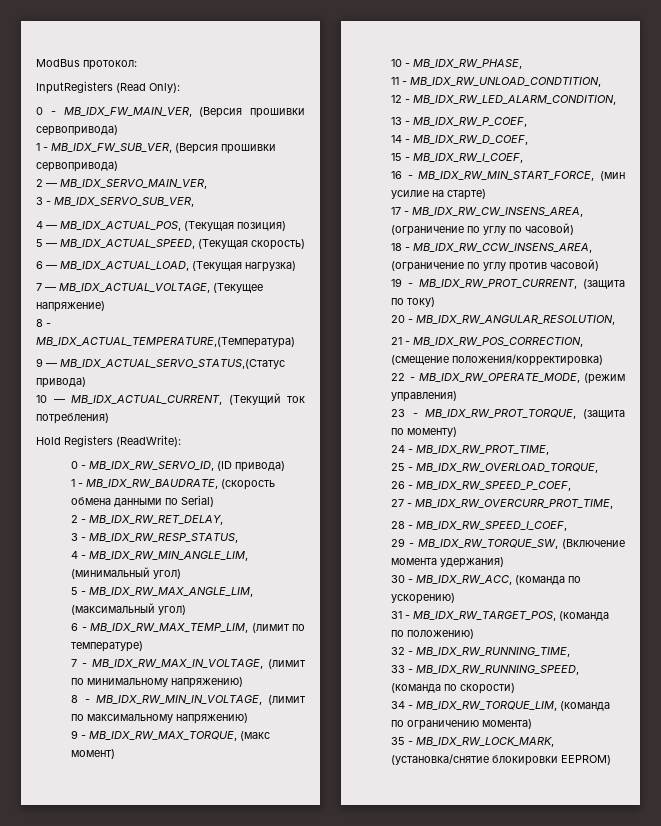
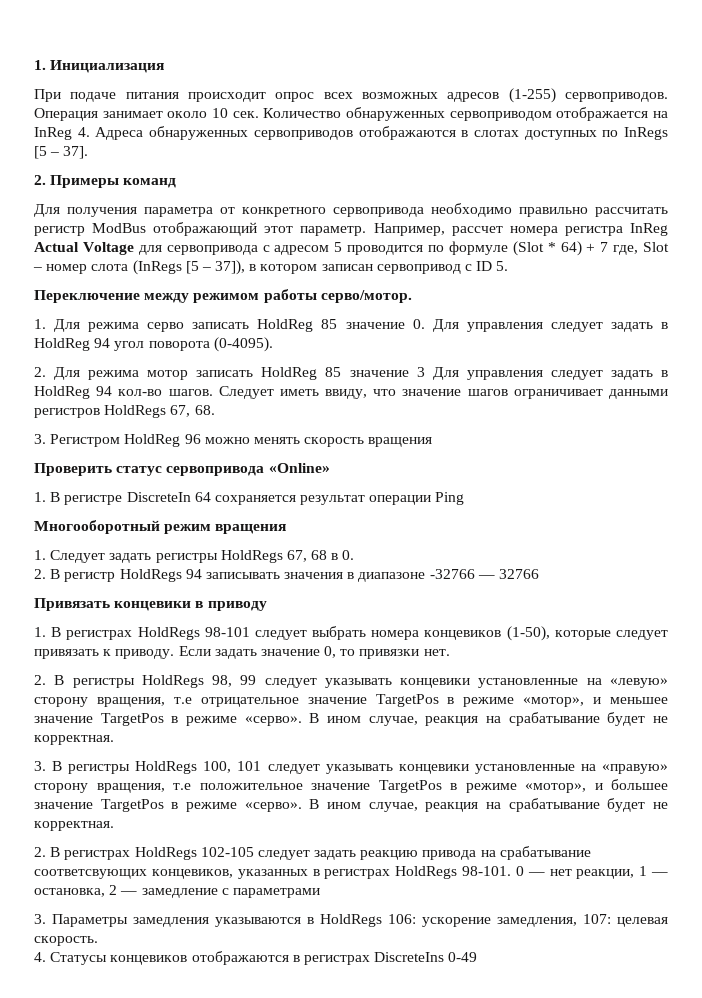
- ModBus протокол:
- InputRegisters (Read Only):
- 0 - MB_IDX_FW_MAIN_VER, (Версия прошивки сервопривода)
- 1 - MB_IDX_FW_SUB_VER, (Версия прошивки сервопривода)
- 2 — MB_IDX_SERVO_MAIN_VER,
- 3 - MB_IDX_SERVO_SUB_VER,
- 4 — MB_IDX_ACTUAL_POS, (Текущая позиция)
- 5 — MB_IDX_ACTUAL_SPEED, (Текущая скорость)
- 6 — MB_IDX_ACTUAL_LOAD, (Текущая нагрузка)
- 7 — MB_IDX_ACTUAL_VOLTAGE, (Текущее напряжение)
- 8 - MB_IDX_ACTUAL_TEMPERATURE,(Температура)
- 9 — MB_IDX_ACTUAL_SERVO_STATUS,(Статус привода)
- 10 — MB_IDX_ACTUAL_CURRENT, (Текущий ток потребления)
- Hold Registers (ReadWrite):
- 0 - MB_IDX_RW_SERVO_ID, (ID привода)
- 1 - MB_IDX_RW_BAUDRATE, (скорость обмена данными по Serial)
- 2 - MB_IDX_RW_RET_DELAY,
- 3 - MB_IDX_RW_RESP_STATUS,
- 4 - MB_IDX_RW_MIN_ANGLE_LIM, (минимальный угол)
- 5 - MB_IDX_RW_MAX_ANGLE_LIM, (максимальный угол)
- 6 - MB_IDX_RW_MAX_TEMP_LIM, (лимит по температуре)
- 7 - MB_IDX_RW_MAX_IN_VOLTAGE, (лимит по минимальному напряжению)
- 8 - MB_IDX_RW_MIN_IN_VOLTAGE, (лимит по максимальному напряжению)
- 9 - MB_IDX_RW_MAX_TORQUE, (макс момент)
- 10 - MB_IDX_RW_PHASE,
- 11 - MB_IDX_RW_UNLOAD_CONDTITION,
- 12 - MB_IDX_RW_LED_ALARM_CONDITION,
- 13 - MB_IDX_RW_P_COEF,
- 14 - MB_IDX_RW_D_COEF,
- 15 - MB_IDX_RW_I_COEF,
- 16 - MB_IDX_RW_MIN_START_FORCE, (мин усилие на старте)
- 17 - MB_IDX_RW_CW_INSENS_AREA, (ограничение по углу по часовой)
- 18 - MB_IDX_RW_CCW_INSENS_AREA, (ограничение по углу против часовой)
- 19 - MB_IDX_RW_PROT_CURRENT, (защита по току)
- 20 - MB_IDX_RW_ANGULAR_RESOLUTION,
- 21 - MB_IDX_RW_POS_CORRECTION, (смещение положения/корректировка)
- 22 - MB_IDX_RW_OPERATE_MODE, (режим управления)
- 23 - MB_IDX_RW_PROT_TORQUE, (защита по моменту)
- 24 - MB_IDX_RW_PROT_TIME,
- 25 - MB_IDX_RW_OVERLOAD_TORQUE,
- 26 - MB_IDX_RW_SPEED_P_COEF,
- 27 - MB_IDX_RW_OVERCURR_PROT_TIME,
- 28 - MB_IDX_RW_SPEED_I_COEF,
- 29 - MB_IDX_RW_TORQUE_SW, (Включение момента удержания)
- 30 - MB_IDX_RW_ACC, (команда по ускорению)
- 31 - MB_IDX_RW_TARGET_POS, (команда по положению)
- 32 - MB_IDX_RW_RUNNING_TIME,
- 33 - MB_IDX_RW_RUNNING_SPEED, (команда по скорости)
- 34 - MB_IDX_RW_TORQUE_LIM, (команда по ограничению момента)
- 35 - MB_IDX_RW_LOCK_MARK, (установка/снятие блокировки EEPROM)
+ 1. Инициализация
+ При подаче питания происходит опрос всех возможных адресов (1-255) сервоприводов. Операция занимает около 10 сек. Количество обнаруженных сервоприводом отображается на InReg 4. Адреса обнаруженных сервоприводов отображаются в слотах доступных по InRegs [5 – 37].
+ 2. Примеры команд
+ Для получения параметра от конкретного сервопривода необходимо правильно рассчитать регистр ModBus отображающий этот параметр. Например, рассчет номера регистра InReg Actual Voltage для сервопривода с адресом 5 проводится по формуле (Slot * 64) + 7 где, Slot – номер слота (InRegs [5 – 37]), в котором записан сервопривод с ID 5.
+ Переключение между режимом работы серво/мотор.
+ 1. Для режима серво записать HoldReg 85 значение 0. Для управления следует задать в HoldReg 94 угол поворота (0-4095).
+ 2. Для режима мотор записать HoldReg 85 значение 3 Для управления следует задать в HoldReg 94 кол-во шагов. Следует иметь ввиду, что значение шагов ограничивает данными регистров HoldRegs 67, 68.
+ 3. Регистром HoldReg 96 можно менять скорость вращения
+ Проверить статус сервопривода «Online»
+ 1. В регистре DiscreteIn 64 сохраняется результат операции Ping
+ Многооборотный режим вращения
+ 1. Следует задать регистры HoldRegs 67, 68 в 0.
+ 2. В регистр HoldRegs 94 записывать значения в диапазоне -32766 — 32766
+ Привязать концевики в приводу
+ 1. В регистрах HoldRegs 98-101 следует выбрать номера концевиков (1-50), которые следует привязать к приводу. Если задать значение 0, то привязки нет.
+ 2. В регистры HoldRegs 98, 99 следует указывать концевики установленные на «левую» сторону вращения, т.е отрицательное значение TargetPos в режиме «мотор», и меньшее значение TargetPos в режиме «серво». В ином случае, реакция на срабатывание будет не корректная.
+ 3. В регистры HoldRegs 100, 101 следует указывать концевики установленные на «правую» сторону вращения, т.е положительное значение TargetPos в режиме «мотор», и большее значение TargetPos в режиме «серво». В ином случае, реакция на срабатывание будет не корректная.
+ 2. В регистрах HoldRegs 102-105 следует задать реакцию привода на срабатывание соответсвующих концевиков, указанных в регистрах HoldRegs 98-101. 0 — нет реакции, 1 — остановка, 2 — замедление с параметрами
+ 3. Параметры замедления указываются в HoldRegs 106: ускорение замедления, 107: целевая скорость.
+ 4. Статусы концевиков отображаются в регистрах DiscreteIns 0-49

